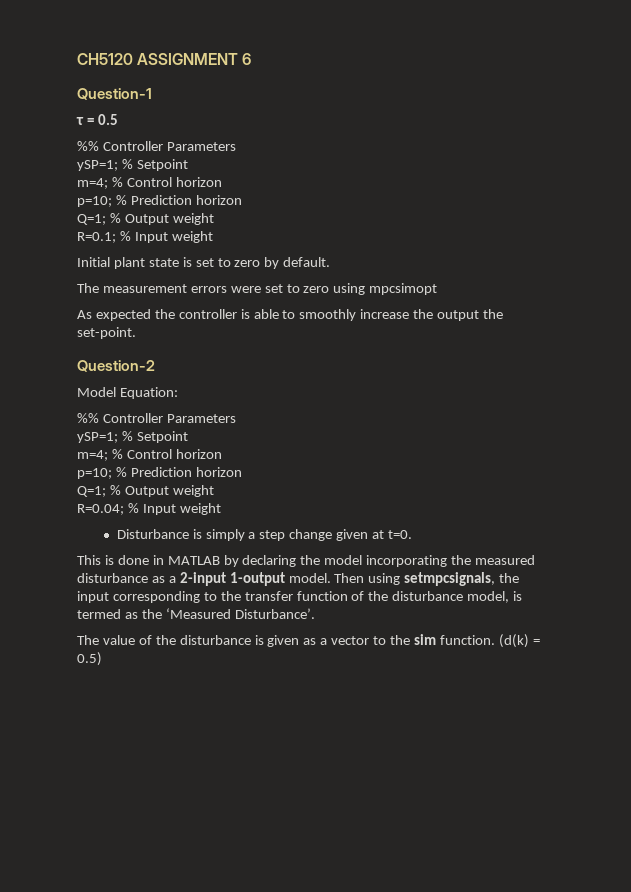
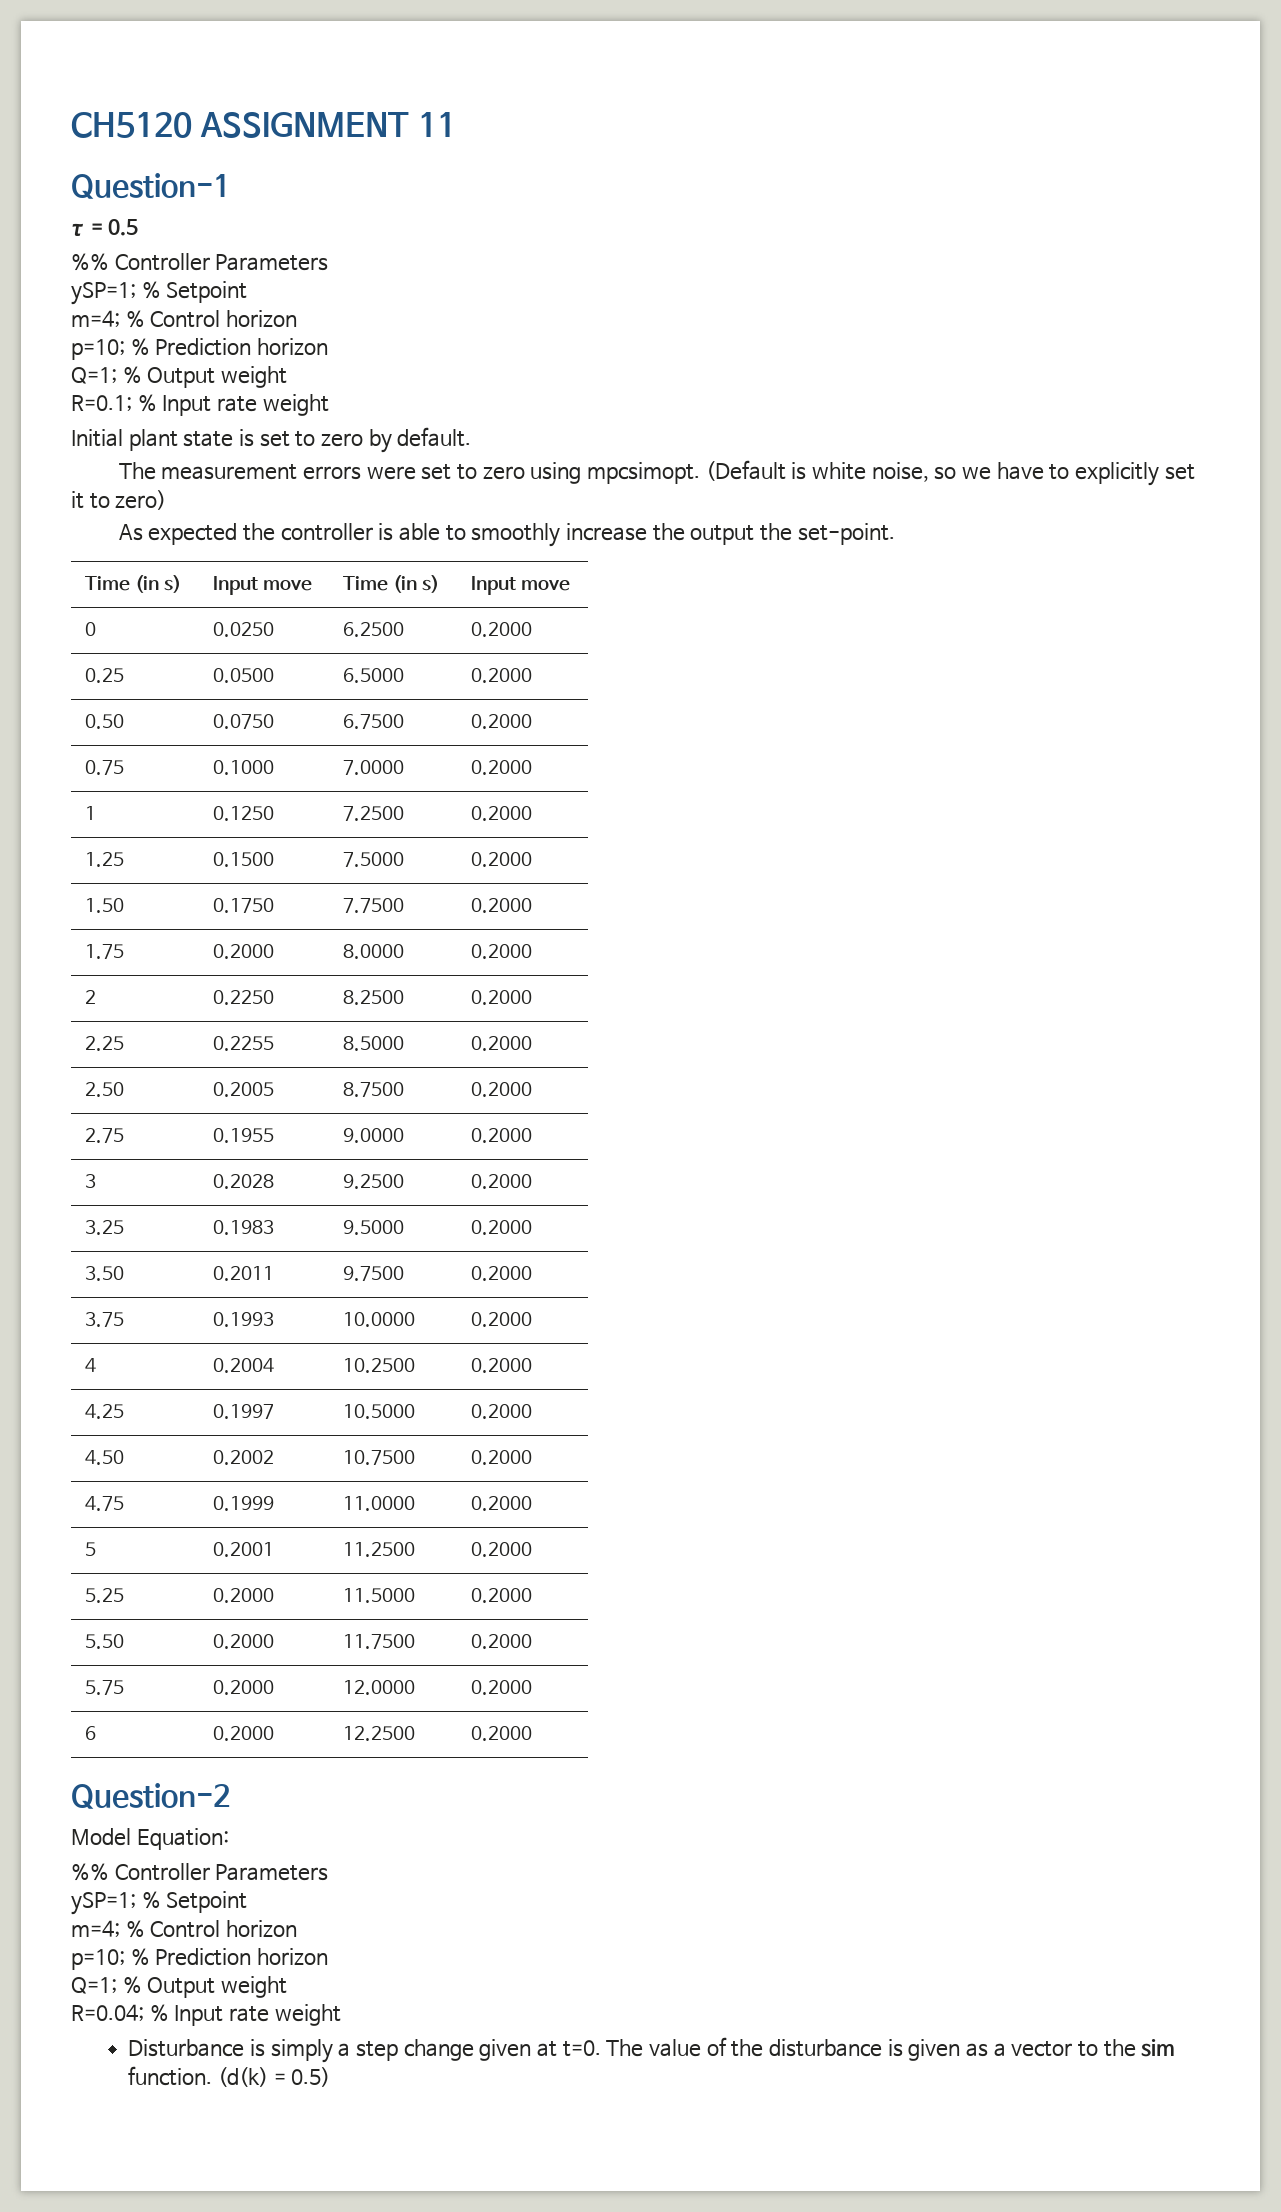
- CH5120 ASSIGNMENT 6
+ CH5120 ASSIGNMENT 11
- R=0.1; % Input weight
+ R=0.1; % Input rate weight
- The measurement errors were set to zero using mpcsimopt
+ The measurement errors were set to zero using mpcsimopt. (Default is white noise, so we have to explicitly set it to zero)
+ Time (in s) | Input move | Time (in s) | Input move
+ 0 | 0.0250 | 6.2500 | 0.2000
+ 0.25 | 0.0500 | 6.5000 | 0.2000
+ 0.50 | 0.0750 | 6.7500 | 0.2000
+ 0.75 | 0.1000 | 7.0000 | 0.2000
+ 1 | 0.1250 | 7.2500 | 0.2000
+ 1.25 | 0.1500 | 7.5000 | 0.2000
+ 1.50 | 0.1750 | 7.7500 | 0.2000
+ 1.75 | 0.2000 | 8.0000 | 0.2000
+ 2 | 0.2250 | 8.2500 | 0.2000
+ 2.25 | 0.2255 | 8.5000 | 0.2000
+ 2.50 | 0.2005 | 8.7500 | 0.2000
+ 2.75 | 0.1955 | 9.0000 | 0.2000
+ 3 | 0.2028 | 9.2500 | 0.2000
+ 3.25 | 0.1983 | 9.5000 | 0.2000
+ 3.50 | 0.2011 | 9.7500 | 0.2000
+ 3.75 | 0.1993 | 10.0000 | 0.2000
+ 4 | 0.2004 | 10.2500 | 0.2000
+ 4.25 | 0.1997 | 10.5000 | 0.2000
+ 4.50 | 0.2002 | 10.7500 | 0.2000
+ 4.75 | 0.1999 | 11.0000 | 0.2000
+ 5 | 0.2001 | 11.2500 | 0.2000
+ 5.25 | 0.2000 | 11.5000 | 0.2000
+ 5.50 | 0.2000 | 11.7500 | 0.2000
+ 5.75 | 0.2000 | 12.0000 | 0.2000
+ 6 | 0.2000 | 12.2500 | 0.2000
- R=0.04; % Input weight
+ R=0.04; % Input rate weight
- Disturbance is simply a step change given at t=0.
- This is done in MATLAB by declaring the model incorporating the measured disturbance as a 2-input 1-output model. Then using setmpcsignals, the input corresponding to the transfer function of the disturbance model, is termed as the ‘Measured Disturbance’.
- The value of the disturbance is given as a vector to the sim function.
+ Disturbance is simply a step change given at t=0. The value of the disturbance is given as a vector to the sim function.

